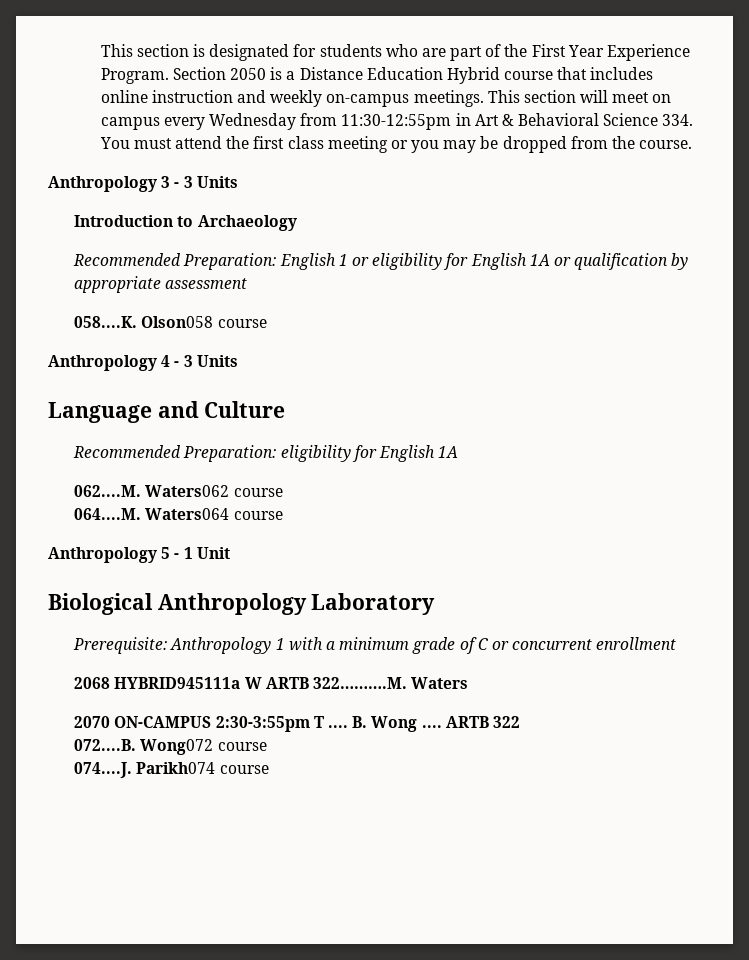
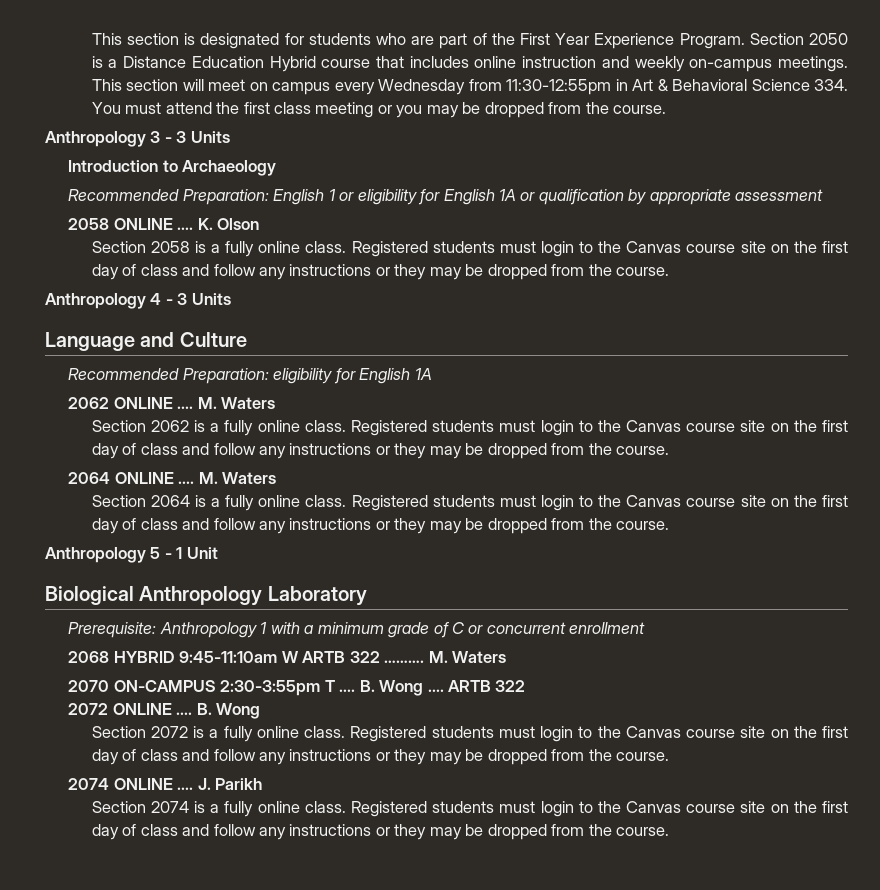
- 058....K. Olson058 course
+ 2058 ONLINE .... K. Olson
+ Section 2058 is a fully online class. Registered students must login to the Canvas course site on the first day of class and follow any instructions or they may be dropped from the course.
- 062....M. Waters062 course
- 064....M. Waters064 course
+ 2062 ONLINE .... M. Waters
+ Section 2062 is a fully online class. Registered students must login to the Canvas course site on the first day of class and follow any instructions or they may be dropped from the course.
+ 2064 ONLINE .... M. Waters
+ Section 2064 is a fully online class. Registered students must login to the Canvas course site on the first day of class and follow any instructions or they may be dropped from the course.
- 2068 HYBRID945111a W ARTB 322……….M. Waters
+ 2068 HYBRID 9:45-11:10am W ARTB 322 ………. M. Waters
- 072....B. Wong072 course
- 074....J. Parikh074 course
+ 2072 ONLINE .... B. Wong
+ Section 2072 is a fully online class. Registered students must login to the Canvas course site on the first day of class and follow any instructions or they may be dropped from the course.
+ 2074 ONLINE .... J. Parikh
+ Section 2074 is a fully online class. Registered students must login to the Canvas course site on the first day of class and follow any instructions or they may be dropped from the course.

